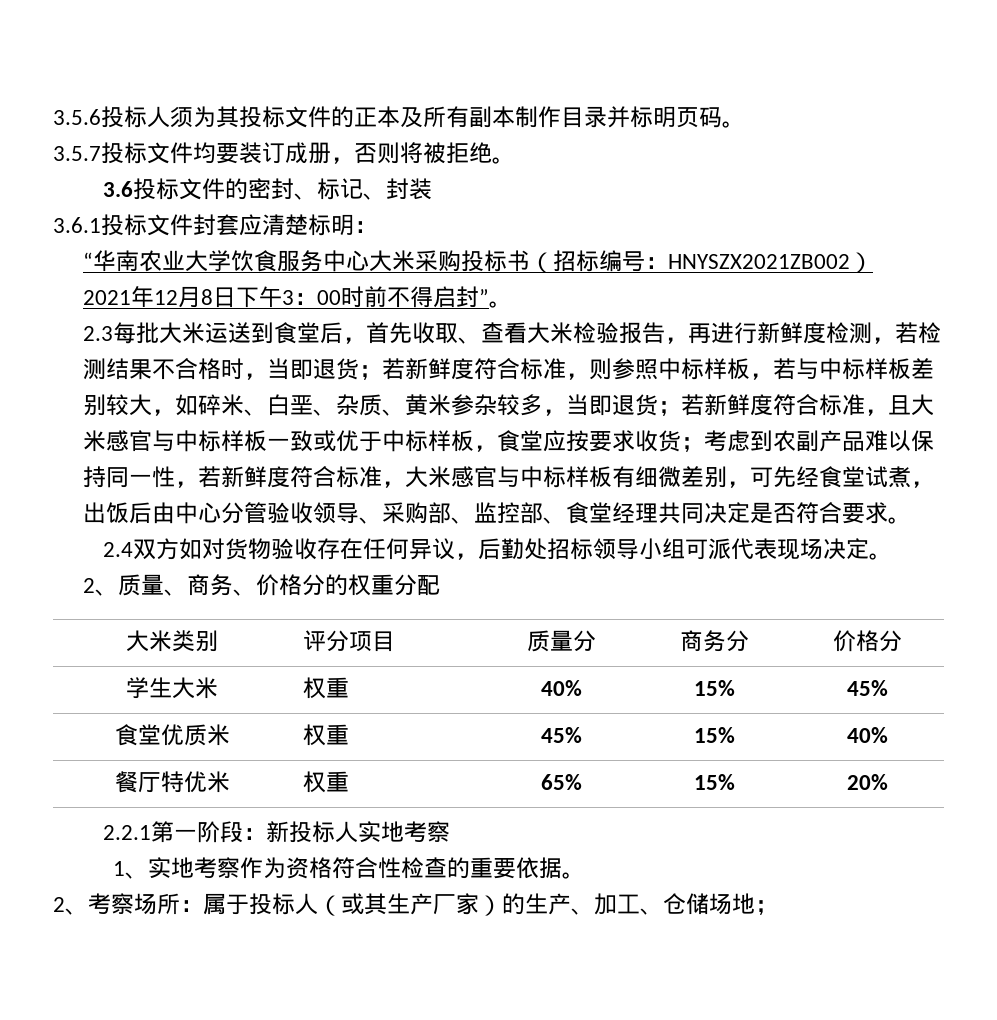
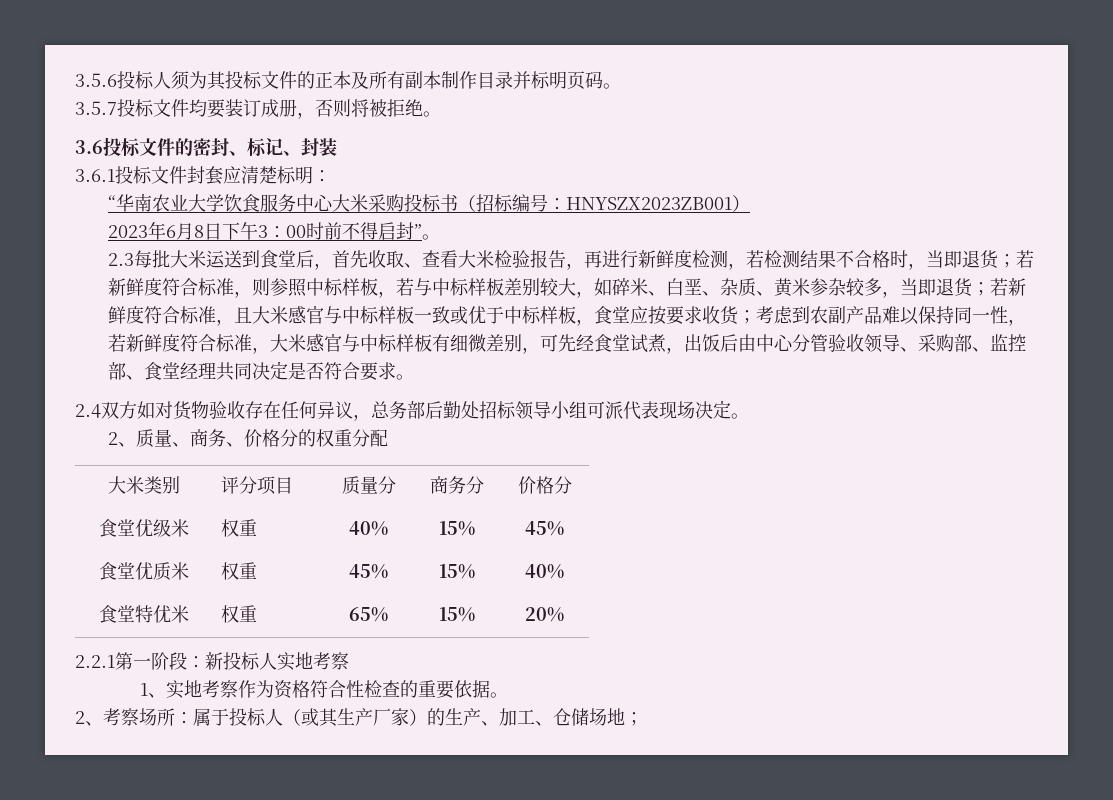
- “华南农业大学饮食服务中心大米采购投标书（招标编号：HNYSZX2021ZB002）
+ “华南农业大学饮食服务中心大米采购投标书（招标编号：HNYSZX2023ZB001）
- 2021年12月8日下午3：00时前不得启封”。
+ 2023年6月8日下午3：00时前不得启封”。
- 2.4双方如对货物验收存在任何异议，后勤处招标领导小组可派代表现场决定。
+ 2.4双方如对货物验收存在任何异议，总务部后勤处招标领导小组可派代表现场决定。
- 学生大米 | 权重 | 40% | 15% | 45%
+ 食堂优级米 | 权重 | 40% | 15% | 45%
- 餐厅特优米 | 权重 | 65% | 15% | 20%
+ 食堂特优米 | 权重 | 65% | 15% | 20%

